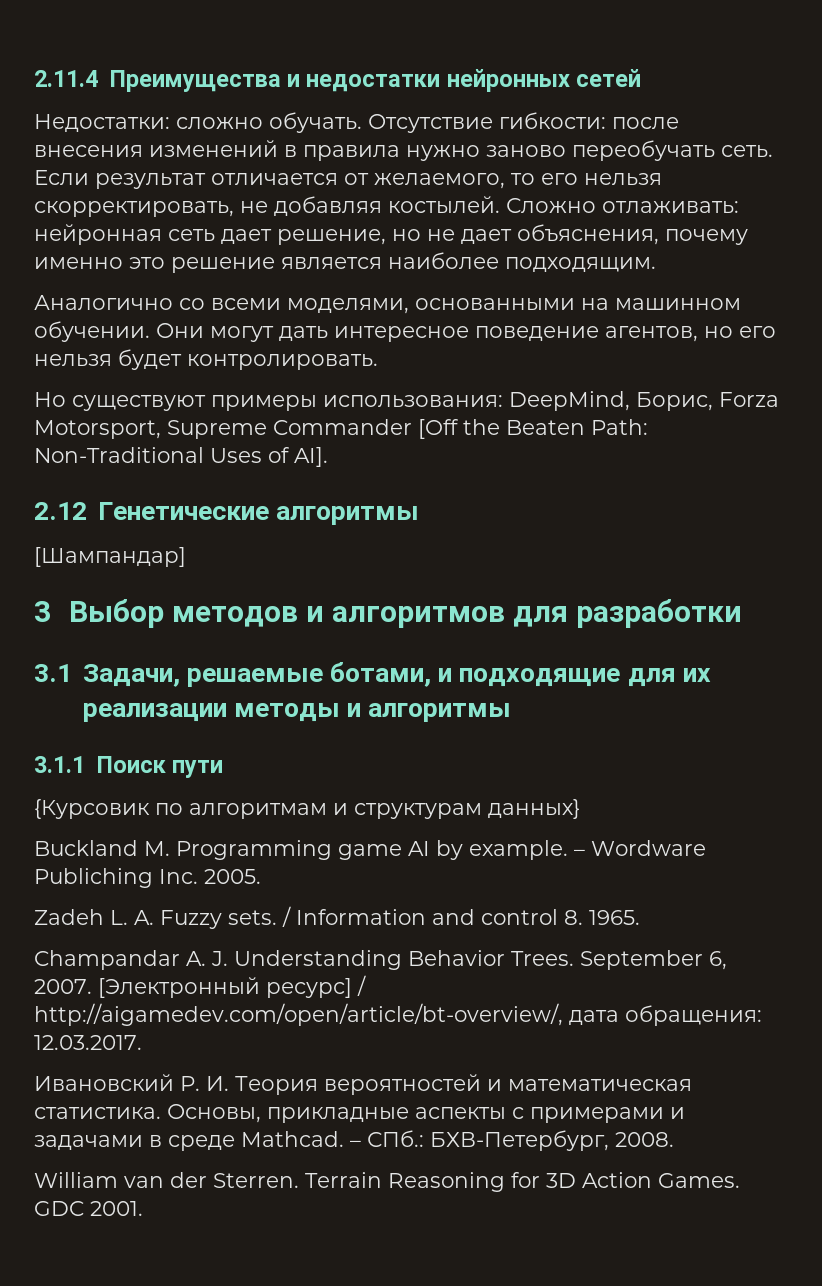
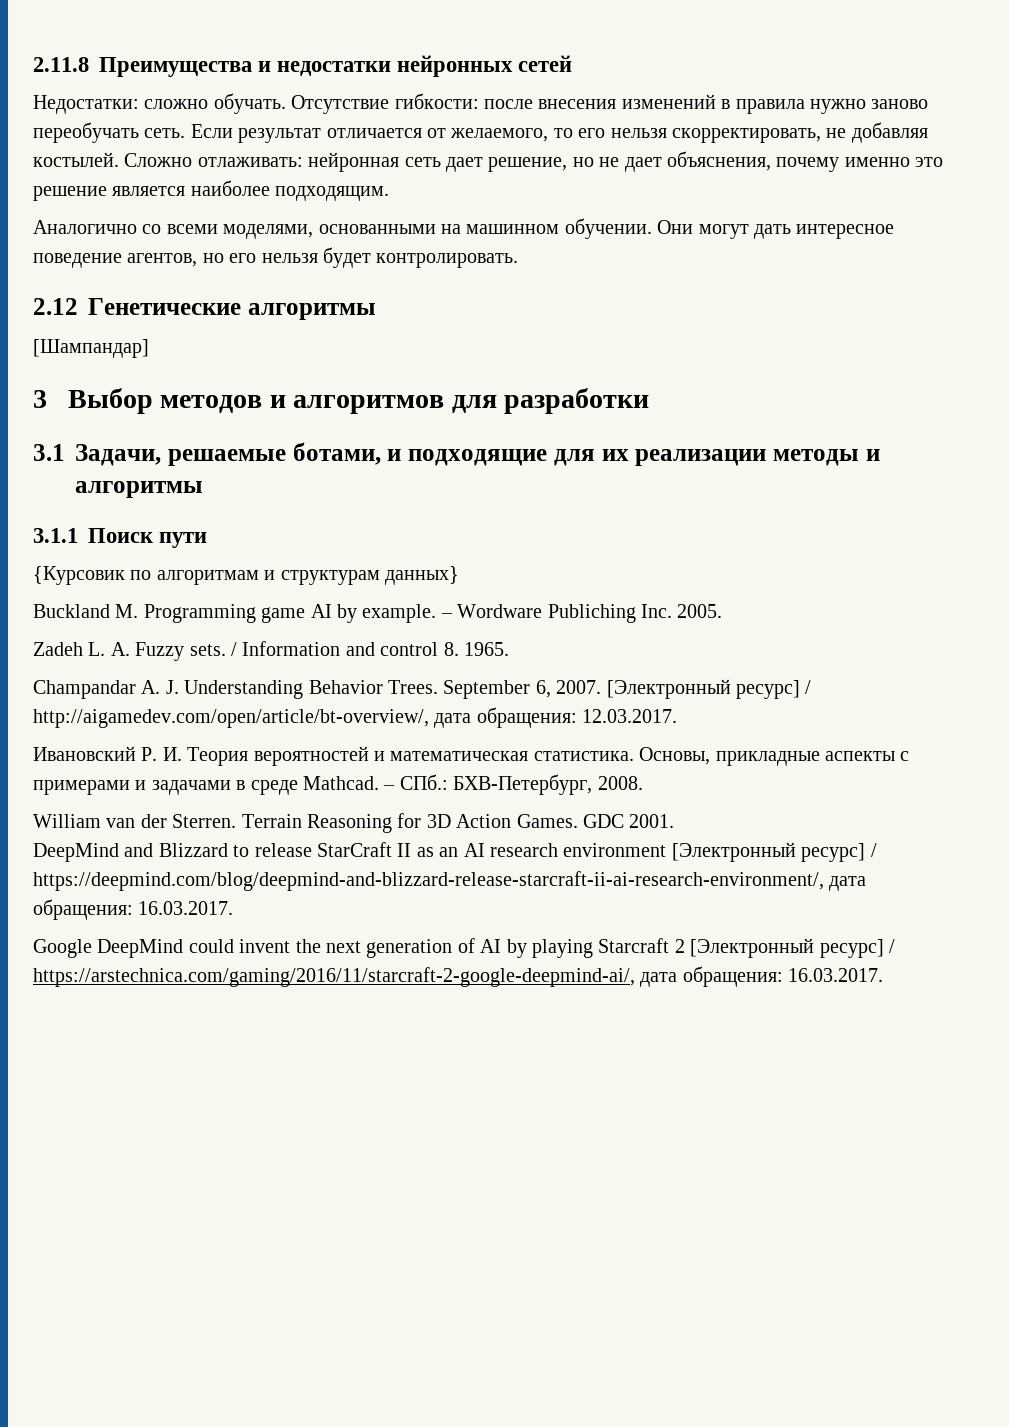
- 2.11.4 Преимущества и недостатки нейронных сетей
+ 2.11.8 Преимущества и недостатки нейронных сетей
- Но существуют примеры использования: DeepMind, Борис, Forza Motorsport, Supreme Commander [Off the Beaten Path: Non-Traditional Uses of AI].
+ DeepMind and Blizzard to release StarCraft II as an AI research environment [Электронный ресурс] / https://deepmind.com/blog/deepmind-and-blizzard-release-starcraft-ii-ai-research-environment/, дата обращения: 16.03.2017.
+ Google DeepMind could invent the next generation of AI by playing Starcraft 2 [Электронный ресурс] / https://arstechnica.com/gaming/2016/11/starcraft-2-google-deepmind-ai/, дата обращения: 16.03.2017.

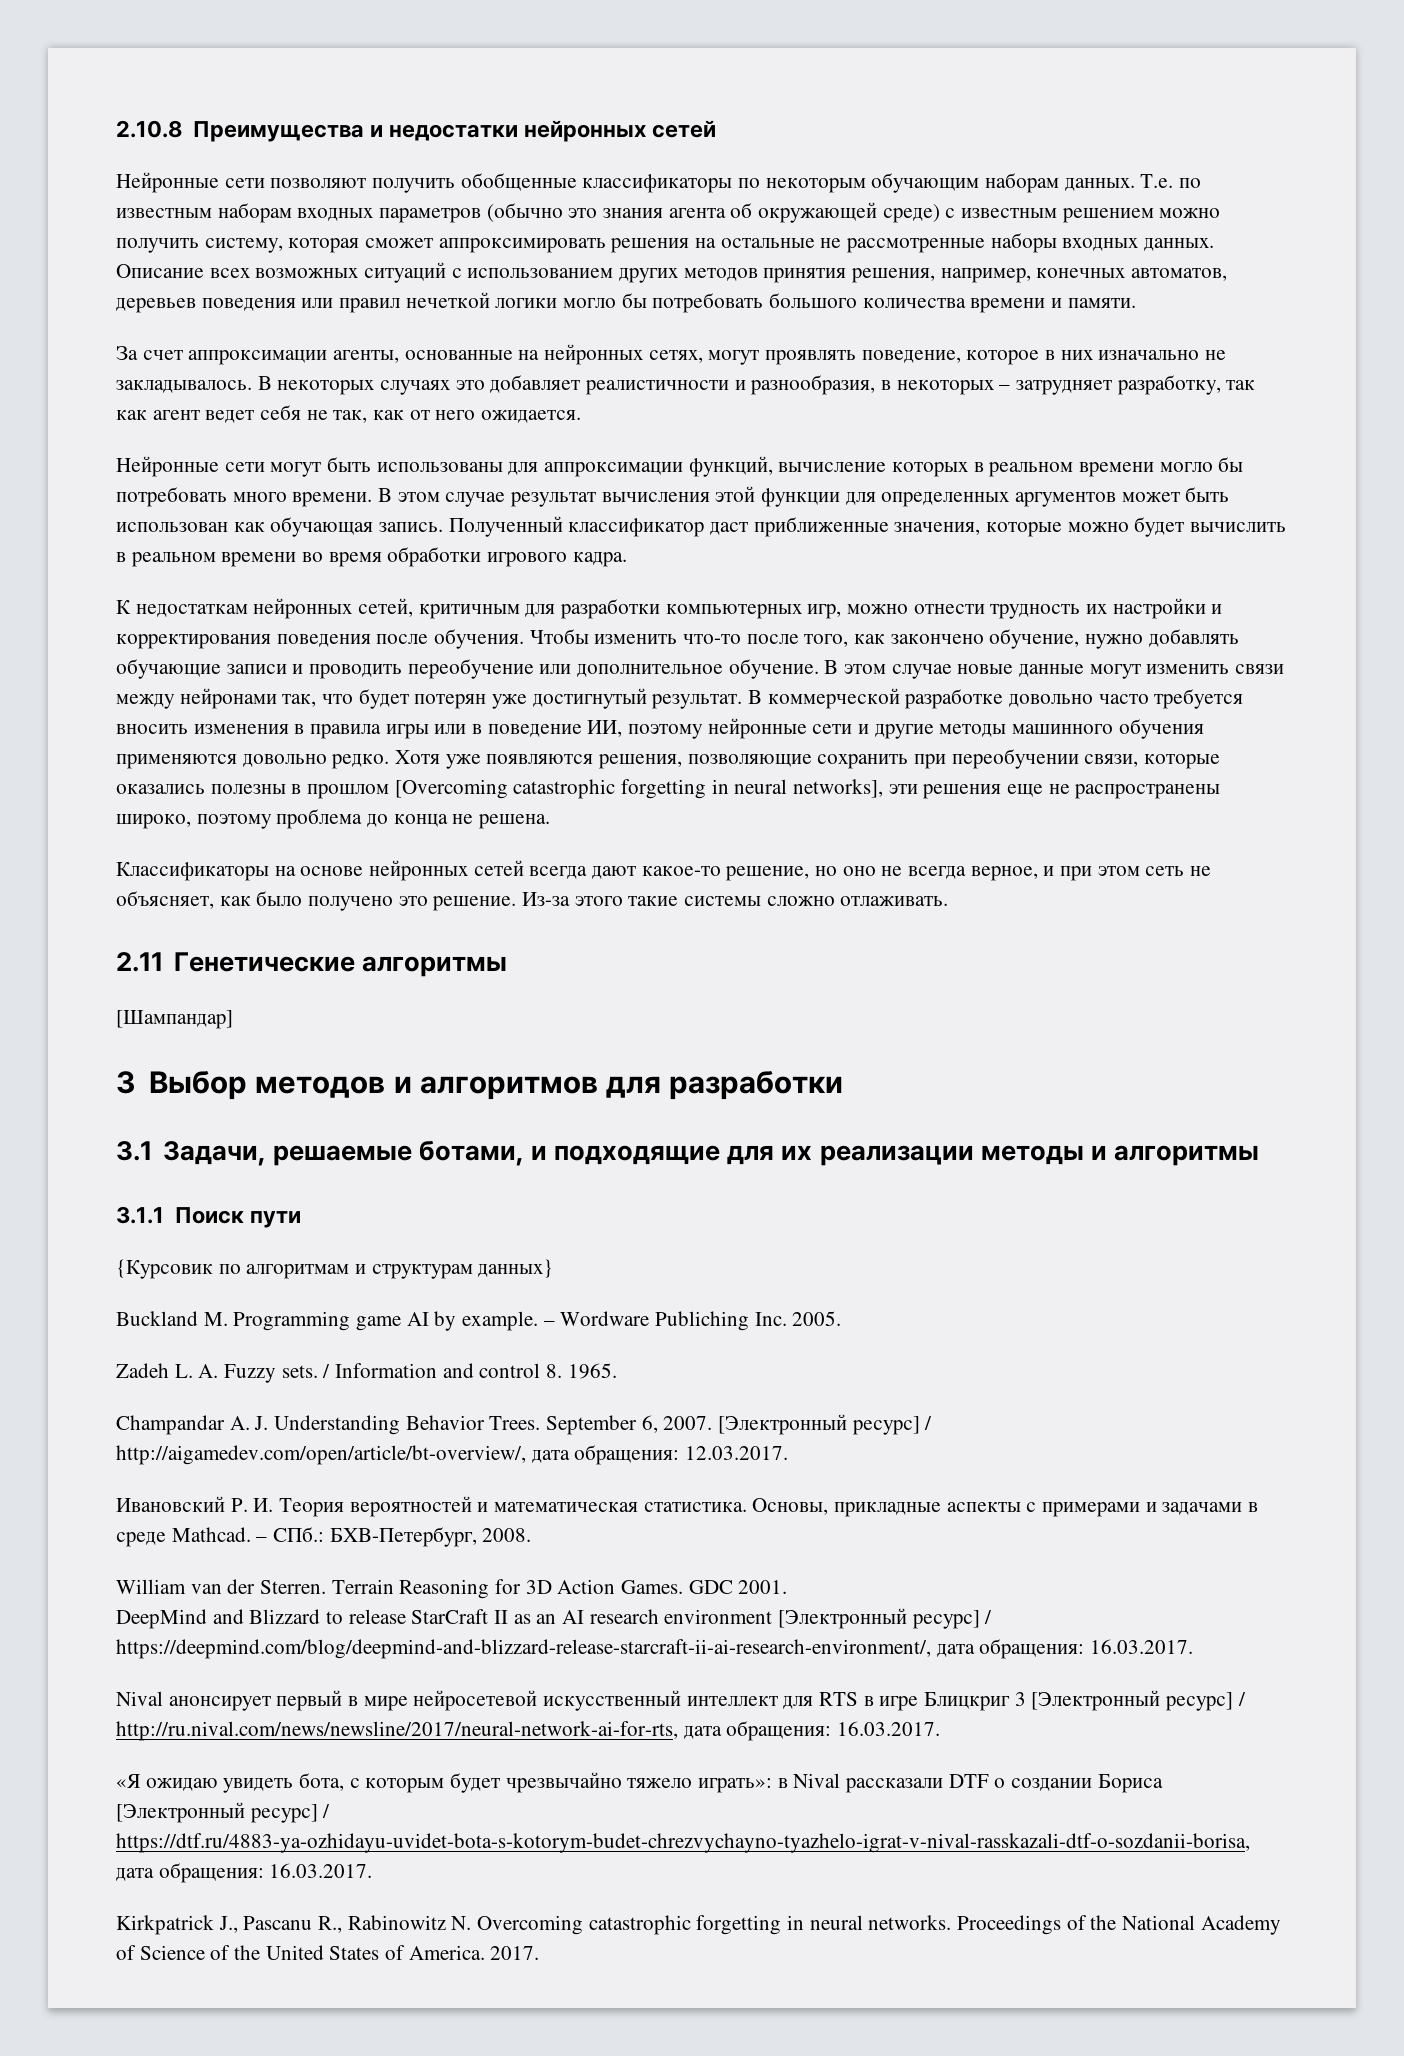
- 2.11.8 Преимущества и недостатки нейронных сетей
+ 2.10.8 Преимущества и недостатки нейронных сетей
- Недостатки: сложно обучать. Отсутствие гибкости: после внесения изменений в правила нужно заново переобучать сеть. Если результат отличается от желаемого, то его нельзя скорректировать, не добавляя костылей. Сложно отлаживать: нейронная сеть дает решение, но не дает объяснения, почему именно это решение является наиболее подходящим.
- Аналогично со всеми моделями, основанными на машинном обучении. Они могут дать интересное поведение агентов, но его нельзя будет контролировать.
- 2.12 Генетические алгоритмы
+ Нейронные сети позволяют получить обобщенные классификаторы по некоторым обучающим наборам данных. Т.е. по известным наборам входных параметров (обычно это знания агента об окружающей среде) с известным решением можно получить систему, которая сможет аппроксимировать решения на остальные не рассмотренные наборы входных данных. Описание всех возможных ситуаций с использованием других методов принятия решения, например, конечных автоматов, деревьев поведения или правил нечеткой логики могло бы потребовать большого количества времени и памяти.
+ За счет аппроксимации агенты, основанные на нейронных сетях, могут проявлять поведение, которое в них изначально не закладывалось. В некоторых случаях это добавляет реалистичности и разнообразия, в некоторых – затрудняет разработку, так как агент ведет себя не так, как от него ожидается.
+ Нейронные сети могут быть использованы для аппроксимации функций, вычисление которых в реальном времени могло бы потребовать много времени. В этом случае результат вычисления этой функции для определенных аргументов может быть использован как обучающая запись. Полученный классификатор даст приближенные значения, которые можно будет вычислить в реальном времени во время обработки игрового кадра.
+ К недостаткам нейронных сетей, критичным для разработки компьютерных игр, можно отнести трудность их настройки и корректирования поведения после обучения. Чтобы изменить что-то после того, как закончено обучение, нужно добавлять обучающие записи и проводить переобучение или дополнительное обучение. В этом случае новые данные могут изменить связи между нейронами так, что будет потерян уже достигнутый результат. В коммерческой разработке довольно часто требуется вносить изменения в правила игры или в поведение ИИ, поэтому нейронные сети и другие методы машинного обучения применяются довольно редко. Хотя уже появляются решения, позволяющие сохранить при переобучении связи, которые оказались полезны в прошлом [Overcoming catastrophic forgetting in neural networks], эти решения еще не распространены широко, поэтому проблема до конца не решена.
+ Классификаторы на основе нейронных сетей всегда дают какое-то решение, но оно не всегда верное, и при этом сеть не объясняет, как было получено это решение. Из-за этого такие системы сложно отлаживать.
+ 2.11 Генетические алгоритмы
- Google DeepMind could invent the next generation of AI by playing Starcraft 2 [Электронный ресурс] / https://arstechnica.com/gaming/2016/11/starcraft-2-google-deepmind-ai/, дата обращения: 16.03.2017.
+ Nival анонсирует первый в мире нейросетевой искусственный интеллект для RTS в игре Блицкриг 3 [Электронный ресурс] / http://ru.nival.com/news/newsline/2017/neural-network-ai-for-rts, дата обращения: 16.03.2017.
+ «Я ожидаю увидеть бота, с которым будет чрезвычайно тяжело играть»: в Nival рассказали DTF о создании Бориса [Электронный ресурс] / https://dtf.ru/4883-ya-ozhidayu-uvidet-bota-s-kotorym-budet-chrezvychayno-tyazhelo-igrat-v-nival-rasskazali-dtf-o-sozdanii-borisa, дата обращения: 16.03.2017.
+ Kirkpatrick J., Pascanu R., Rabinowitz N. Overcoming catastrophic forgetting in neural networks. Proceedings of the National Academy of Science of the United States of America. 2017.

